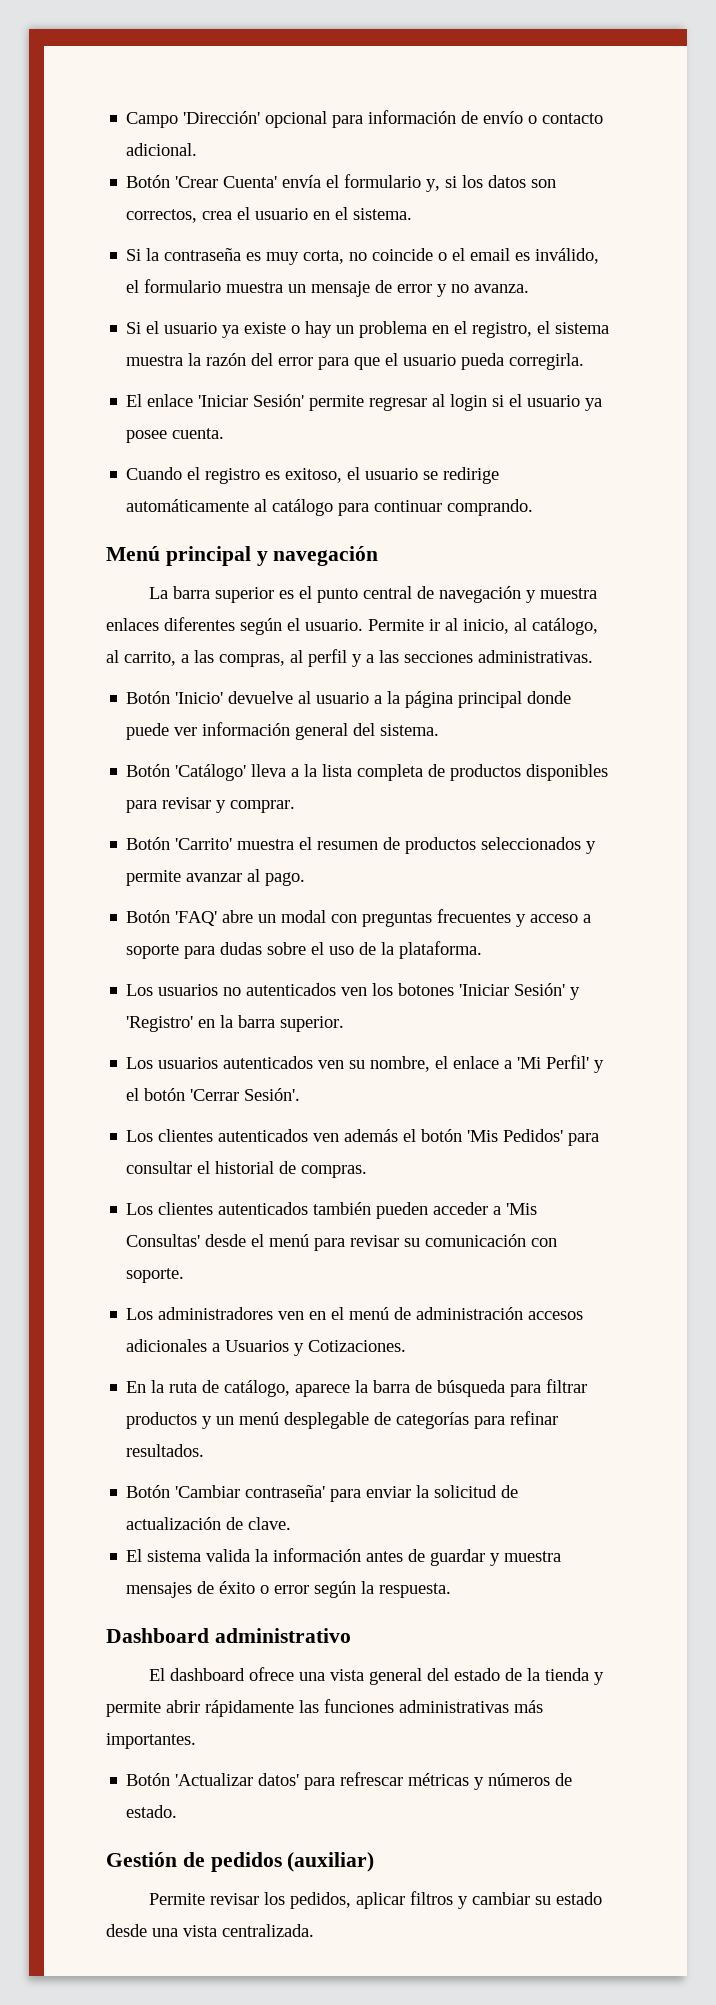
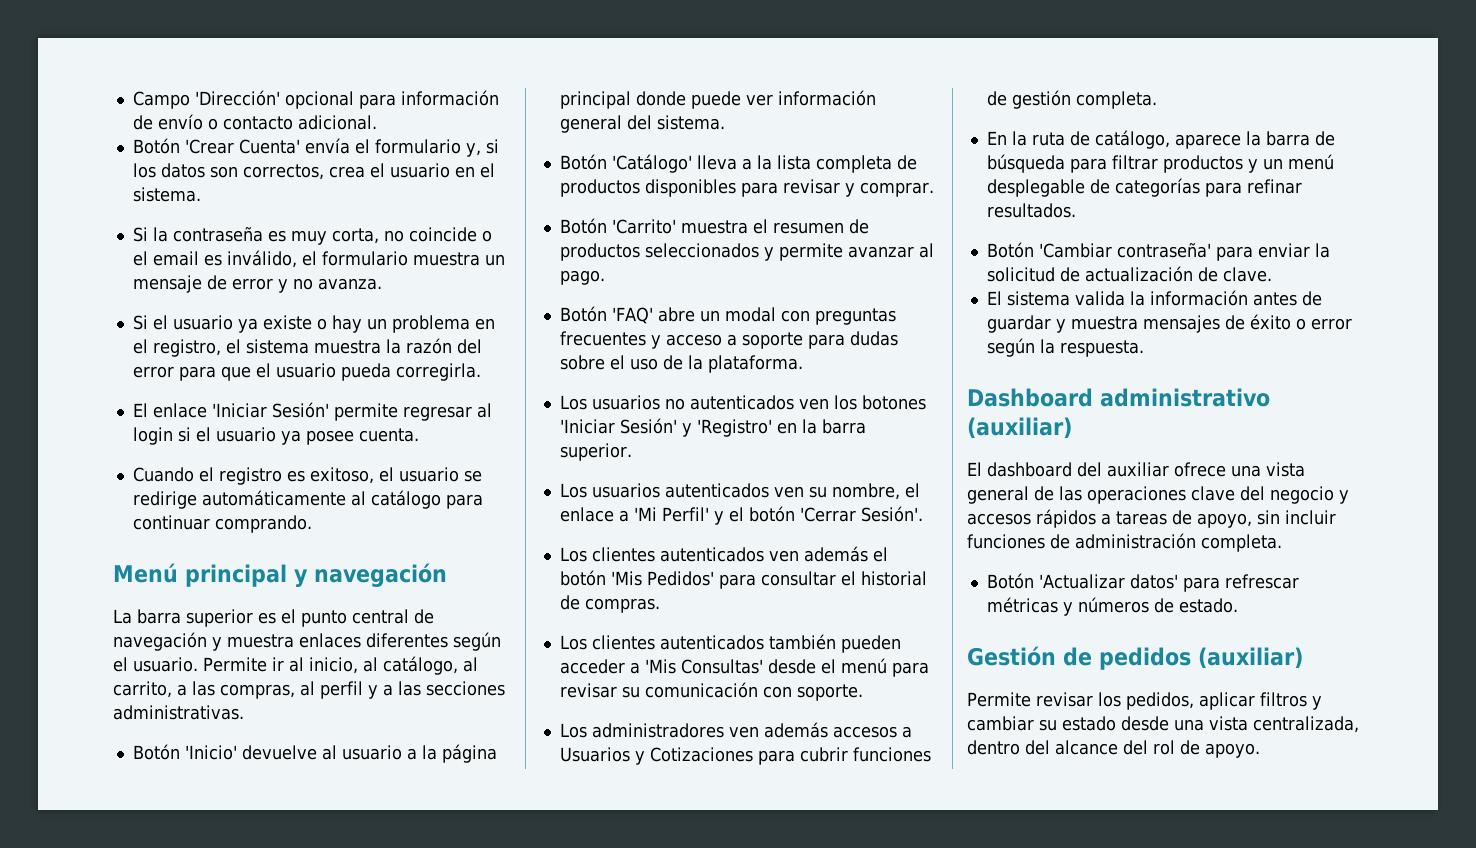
- Los administradores ven en el menú de administración accesos adicionales a Usuarios y Cotizaciones.
+ Los administradores ven además accesos a Usuarios y Cotizaciones para cubrir funciones de gestión completa.
- Dashboard administrativo
+ Dashboard administrativo (auxiliar)
- El dashboard ofrece una vista general del estado de la tienda y permite abrir rápidamente las funciones administrativas más importantes.
+ El dashboard del auxiliar ofrece una vista general de las operaciones clave del negocio y accesos rápidos a tareas de apoyo, sin incluir funciones de administración completa.
- Permite revisar los pedidos, aplicar filtros y cambiar su estado desde una vista centralizada.
+ Permite revisar los pedidos, aplicar filtros y cambiar su estado desde una vista centralizada, dentro del alcance del rol de apoyo.

